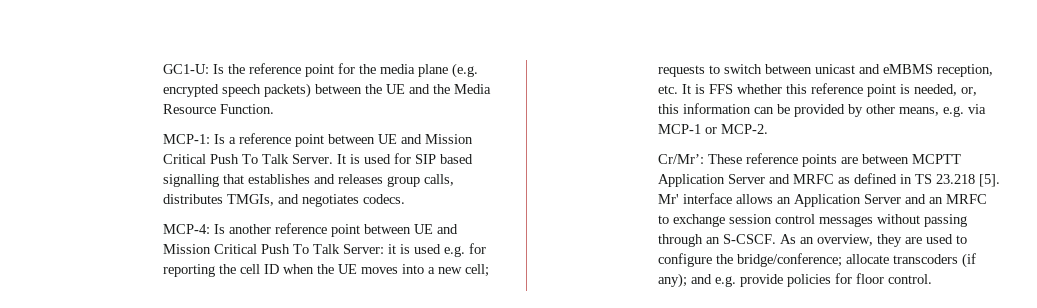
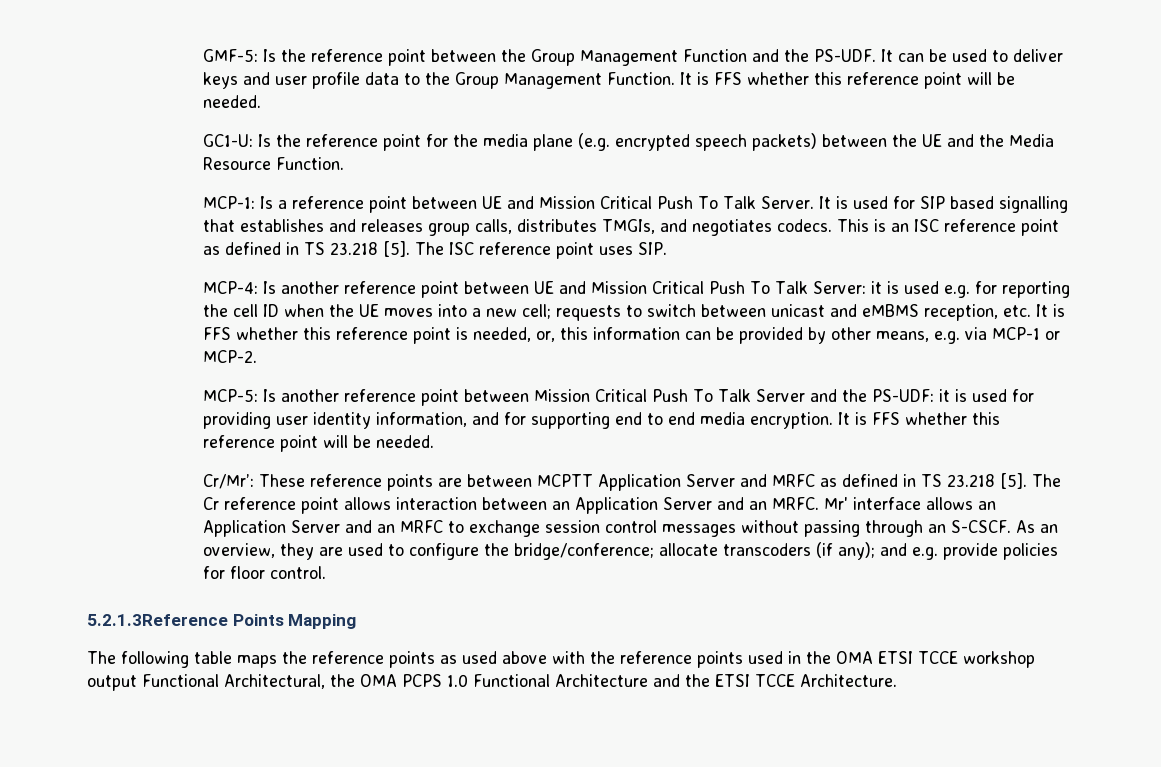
+ GMF-5: Is the reference point between the Group Management Function and the PS-UDF. It can be used to deliver keys and user profile data to the Group Management Function. It is FFS whether this reference point will be needed.
+ This is an ISC reference point as defined in TS 23.218 [5]. The ISC reference point uses SIP.
+ MCP-5: Is another reference point between Mission Critical Push To Talk Server and the PS-UDF: it is used for providing user identity information, and for supporting end to end media encryption. It is FFS whether this reference point will be needed.
+ The Cr reference point allows interaction between an Application Server and an MRFC.
+ 5.2.1.3Reference Points Mapping
+ The following table maps the reference points as used above with the reference points used in the OMA ETSI TCCE workshop output Functional Architectural, the OMA PCPS 1.0 Functional Architecture and the ETSI TCCE Architecture.

